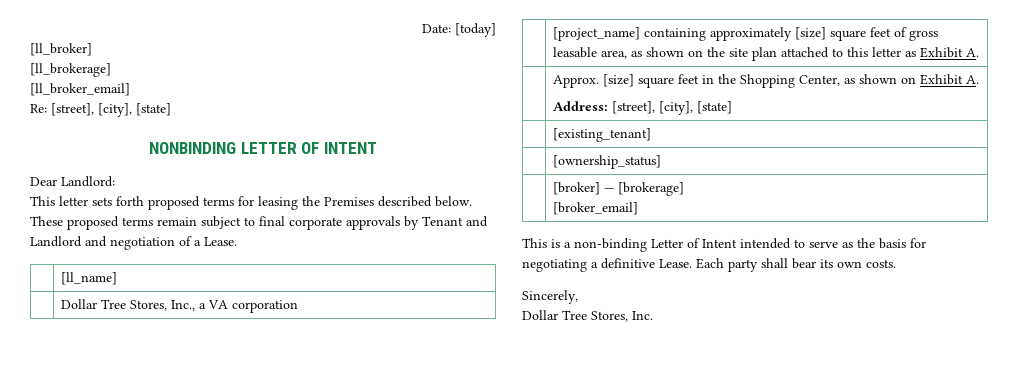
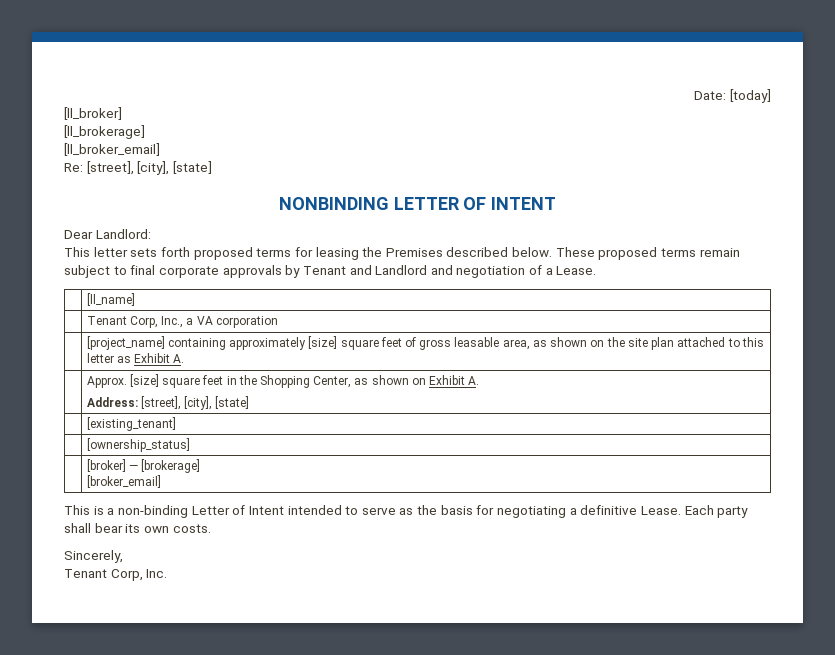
- | Dollar Tree Stores, Inc., a VA corporation
+ | Tenant Corp, Inc., a VA corporation
- Dollar Tree Stores, Inc.
+ Tenant Corp, Inc.

